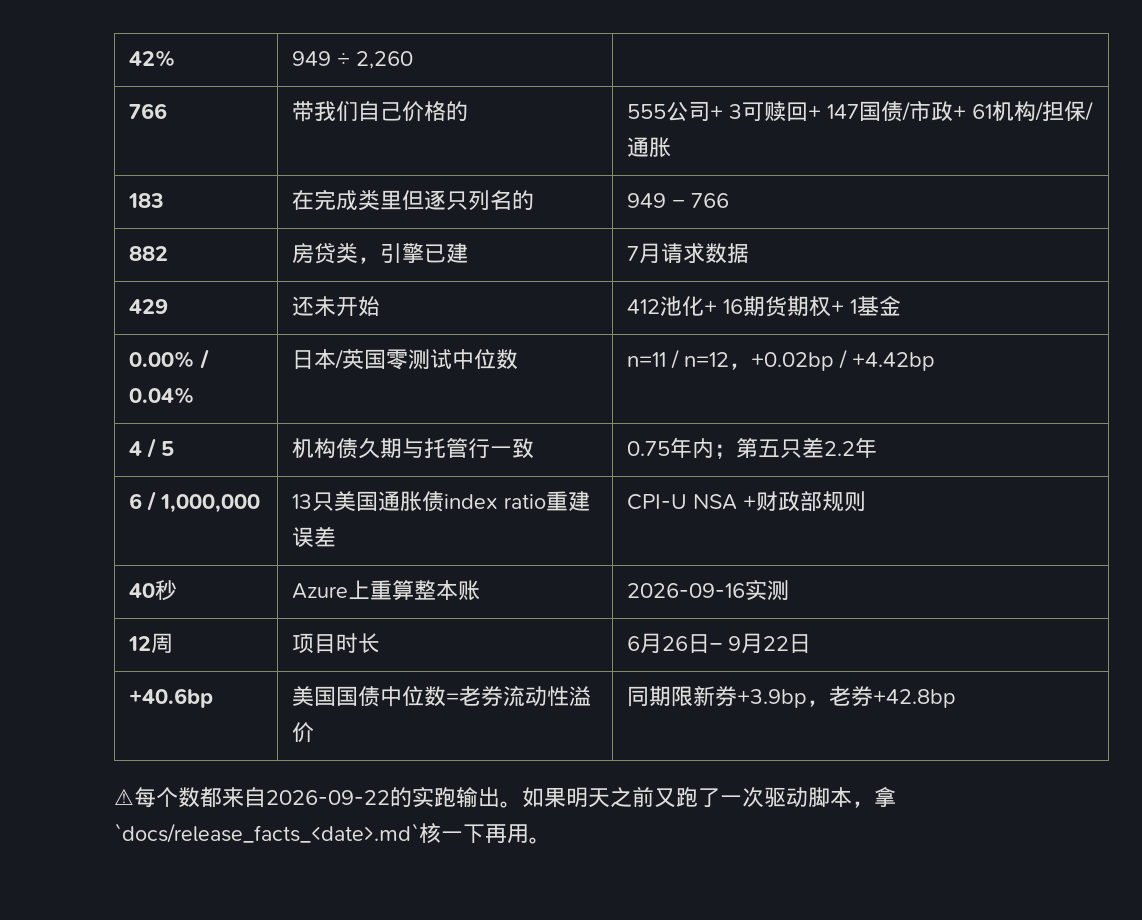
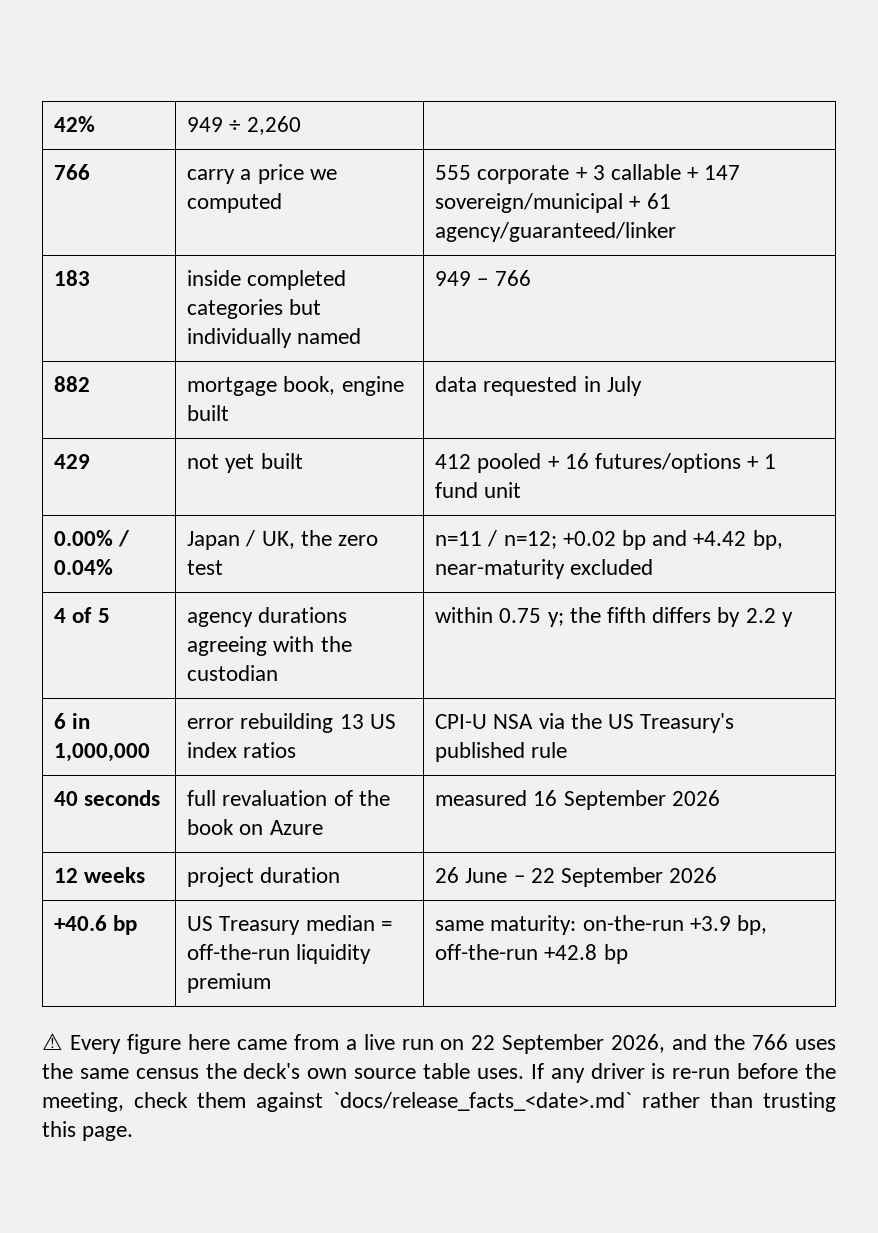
- 766 | 带我们自己价格的 | 555公司+ 3可赎回+ 147国债/市政+ 61机构/担保/通胀
- 183 | 在完成类里但逐只列名的 | 949 − 766
- 882 | 房贷类，引擎已建 | 7月请求数据
- 429 | 还未开始 | 412池化+ 16期货期权+ 1基金
- 0.00% / 0.04% | 日本/英国零测试中位数 | n=11 / n=12，+0.02bp / +4.42bp
+ 766 | carry a price we computed | 555 corporate + 3 callable + 147 sovereign/municipal + 61 agency/guaranteed/linker
+ 183 | inside completed categories but individually named | 949 − 766
+ 882 | mortgage book, engine built | data requested in July
+ 429 | not yet built | 412 pooled + 16 futures/options + 1 fund unit
+ 0.00% / 0.04% | Japan / UK, the zero test | n=11 / n=12; +0.02 bp and +4.42 bp, near-maturity excluded
- 4 / 5 | 机构债久期与托管行一致 | 0.75年内；第五只差2.2年
- 6 / 1,000,000 | 13只美国通胀债index ratio重建误差 | CPI-U NSA +财政部规则
- 40秒 | Azure上重算整本账 | 2026-09-16实测
- 12周 | 项目时长 | 6月26日– 9月22日
- +40.6bp | 美国国债中位数=老券流动性溢价 | 同期限新券+3.9bp，老券+42.8bp
- ⚠每个数都来自2026-09-22的实跑输出。如果明天之前又跑了一次驱动脚本，拿`docs/release_facts_<date>.md`核一下再用。
+ 4 of 5 | agency durations agreeing with the custodian | within 0.75 y; the fifth differs by 2.2 y
+ 6 in 1,000,000 | error rebuilding 13 US index ratios | CPI-U NSA via the US Treasury's published rule
+ 40 seconds | full revaluation of the book on Azure | measured 16 September 2026
+ 12 weeks | project duration | 26 June – 22 September 2026
+ +40.6 bp | US Treasury median = off-the-run liquidity premium | same maturity: on-the-run +3.9 bp, off-the-run +42.8 bp
+ ⚠ Every figure here came from a live run on 22 September 2026, and the 766 uses the same census the deck's own source table uses. If any driver is re-run before the meeting, check them against `docs/release_facts_<date>.md` rather than trusting this page.

